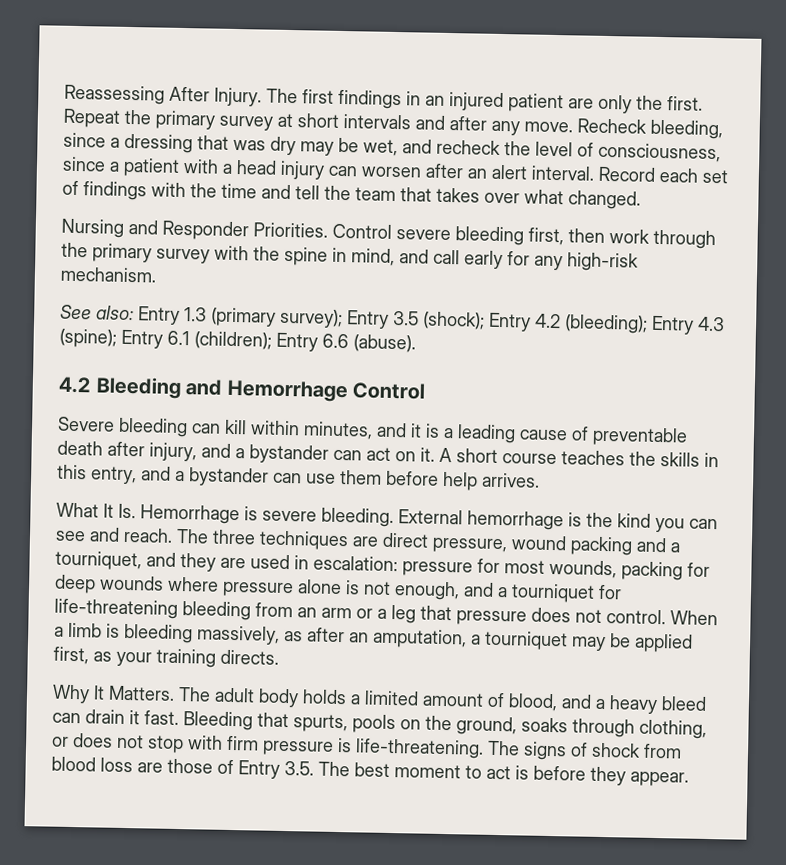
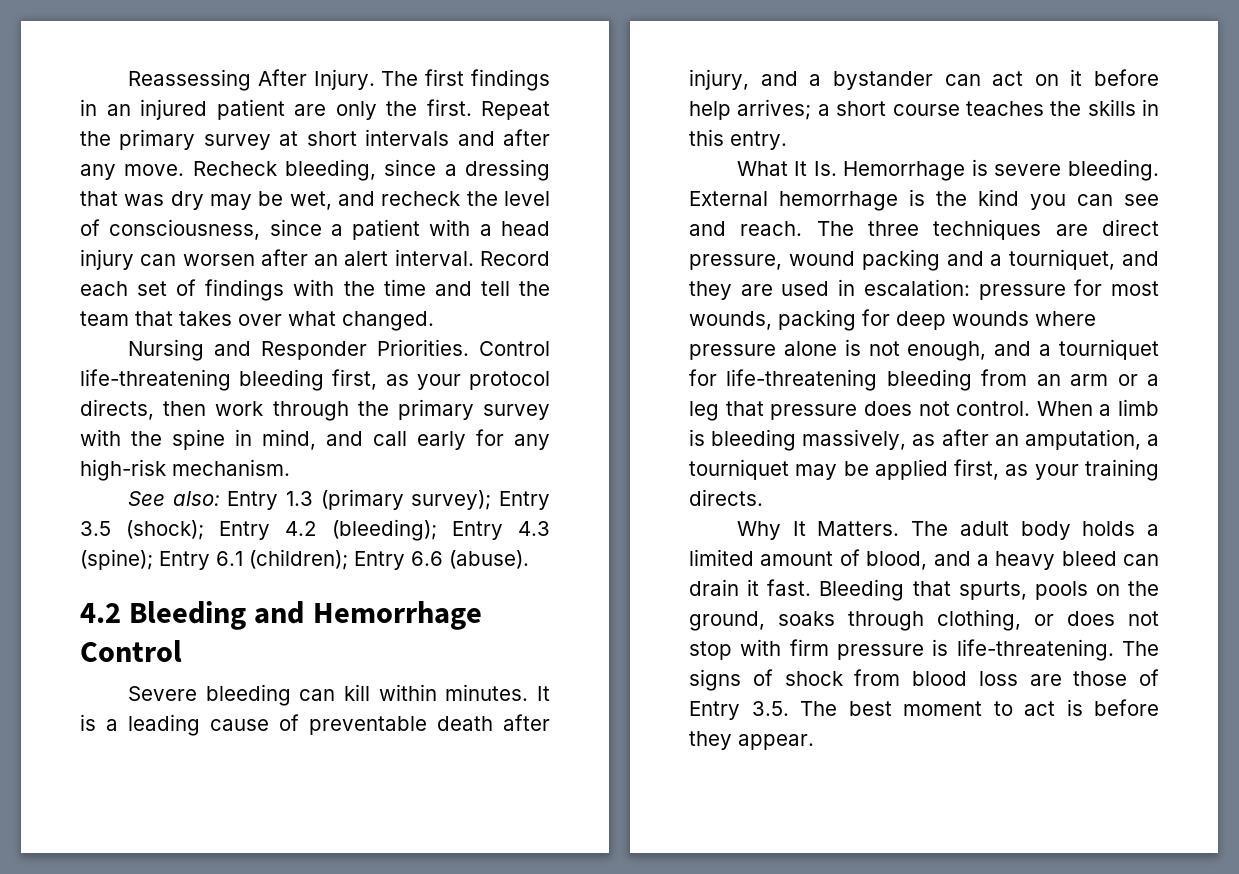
- Control severe bleeding first, then work through the primary survey with the spine in mind, and call early for any high-risk mechanism.
+ Control life-threatening bleeding first, as your protocol directs, then work through the primary survey with the spine in mind, and call early for any high-risk mechanism.
- Severe bleeding can kill within minutes, and it is a leading cause of preventable death after injury, and a bystander can act on it. A short course teaches the skills in this entry, and a bystander can use them before help arrives.
+ Severe bleeding can kill within minutes. It is a leading cause of preventable death after injury, and a bystander can act on it before help arrives; a short course teaches the skills in this entry.

